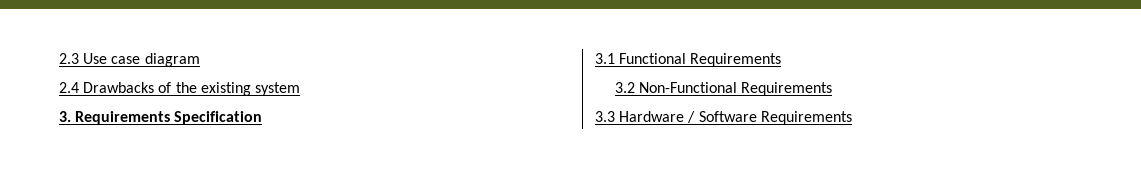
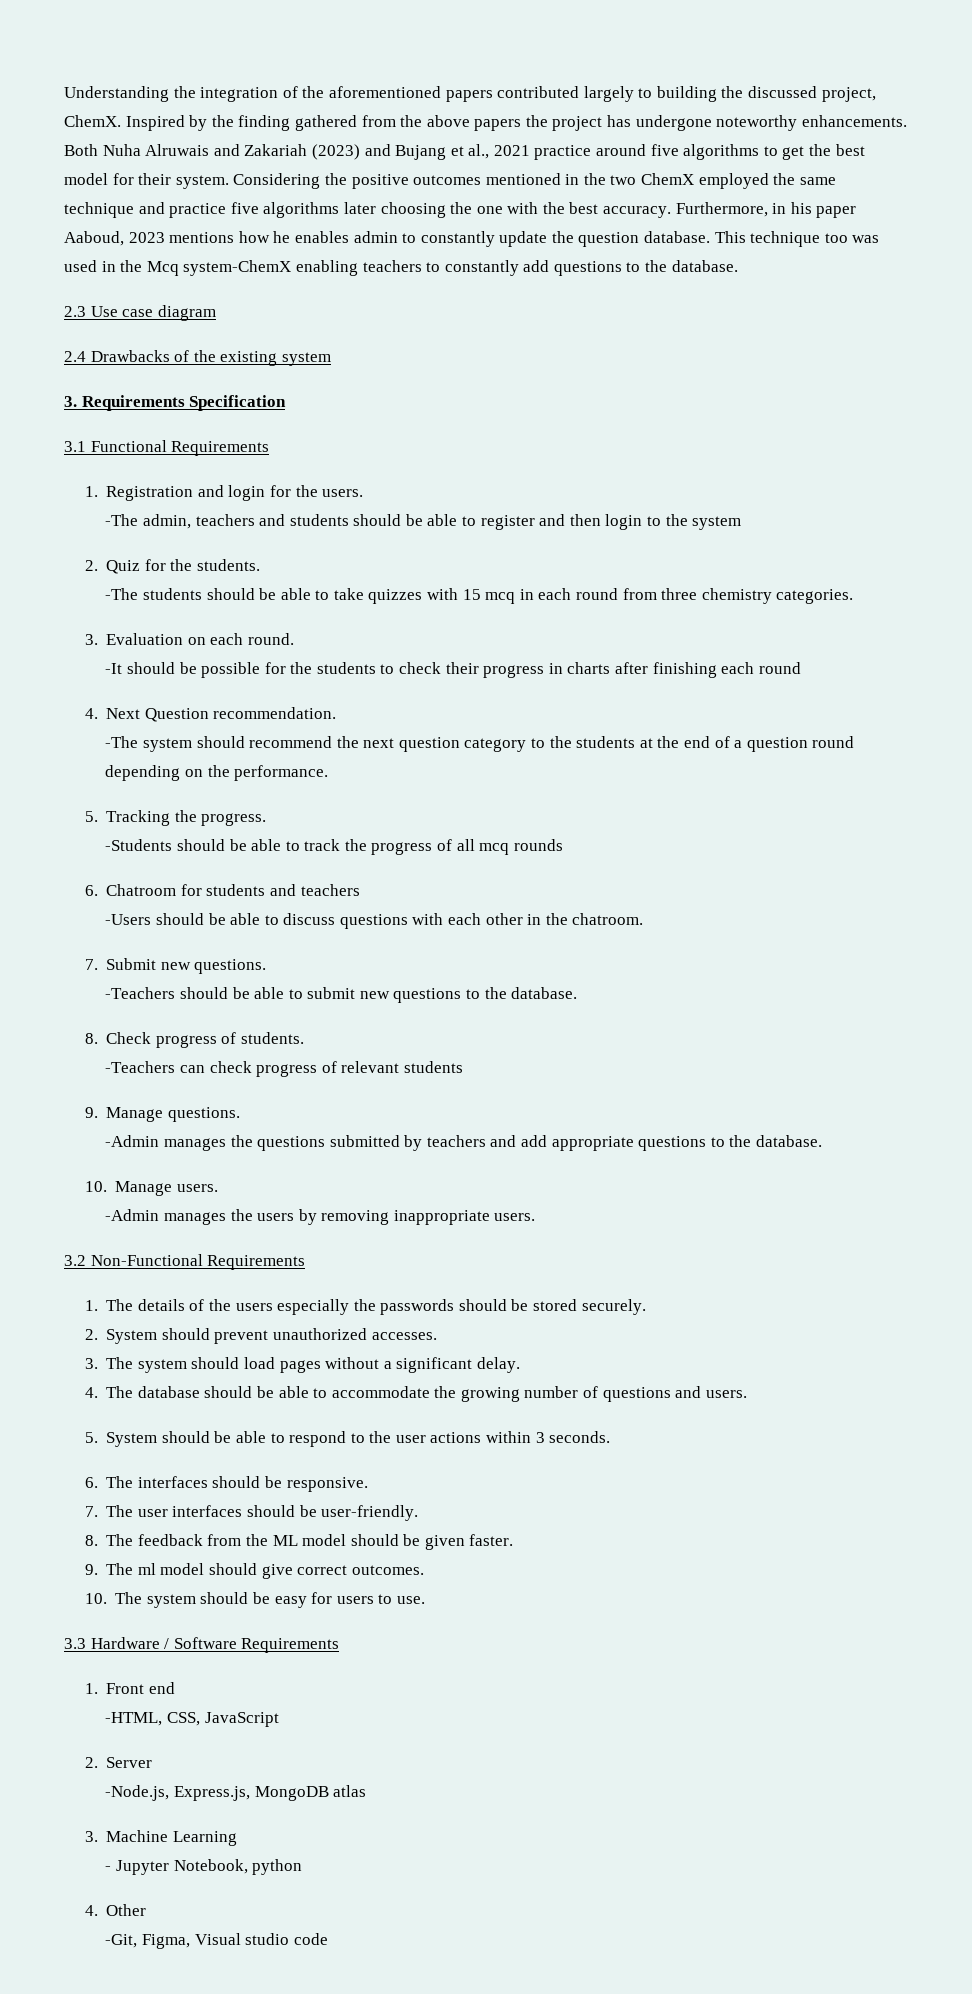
+ Understanding the integration of the aforementioned papers contributed largely to building the discussed project, ChemX. Inspired by the finding gathered from the above papers the project has undergone noteworthy enhancements. Both Nuha Alruwais and Zakariah (2023) and Bujang et al., 2021 practice around five algorithms to get the best model for their system. Considering the positive outcomes mentioned in the two ChemX employed the same technique and practice five algorithms later choosing the one with the best accuracy. Furthermore, in his paper Aaboud, 2023 mentions how he enables admin to constantly update the question database. This technique too was used in the Mcq system-ChemX enabling teachers to constantly add questions to the database.
+ 1. Registration and login for the users.
+ -The admin, teachers and students should be able to register and then login to the system
+ 2. Quiz for the students.
+ -The students should be able to take quizzes with 15 mcq in each round from three chemistry categories.
+ 3. Evaluation on each round.
+ -It should be possible for the students to check their progress in charts after finishing each round
+ 4. Next Question recommendation.
+ -The system should recommend the next question category to the students at the end of a question round depending on the performance.
+ 5. Tracking the progress.
+ -Students should be able to track the progress of all mcq rounds
+ 6. Chatroom for students and teachers
+ -Users should be able to discuss questions with each other in the chatroom.
+ 7. Submit new questions.
+ -Teachers should be able to submit new questions to the database.
+ 8. Check progress of students.
+ -Teachers can check progress of relevant students
+ 9. Manage questions.
+ -Admin manages the questions submitted by teachers and add appropriate questions to the database.
+ 10. Manage users.
+ -Admin manages the users by removing inappropriate users.
  3.2 Non-Functional Requirements
+ 1. The details of the users especially the passwords should be stored securely.
+ 2. System should prevent unauthorized accesses.
+ 3. The system should load pages without a significant delay.
+ 4. The database should be able to accommodate the growing number of questions and users.
+ 5. System should be able to respond to the user actions within 3 seconds.
+ 6. The interfaces should be responsive.
+ 7. The user interfaces should be user-friendly.
+ 8. The feedback from the ML model should be given faster.
+ 9. The ml model should give correct outcomes.
+ 10. The system should be easy for users to use.
+ 1. Front end
+ -HTML, CSS, JavaScript
+ 2. Server
+ -Node.js, Express.js, MongoDB atlas
+ 3. Machine Learning
+ - Jupyter Notebook, python
+ 4. Other
+ -Git, Figma, Visual studio code

